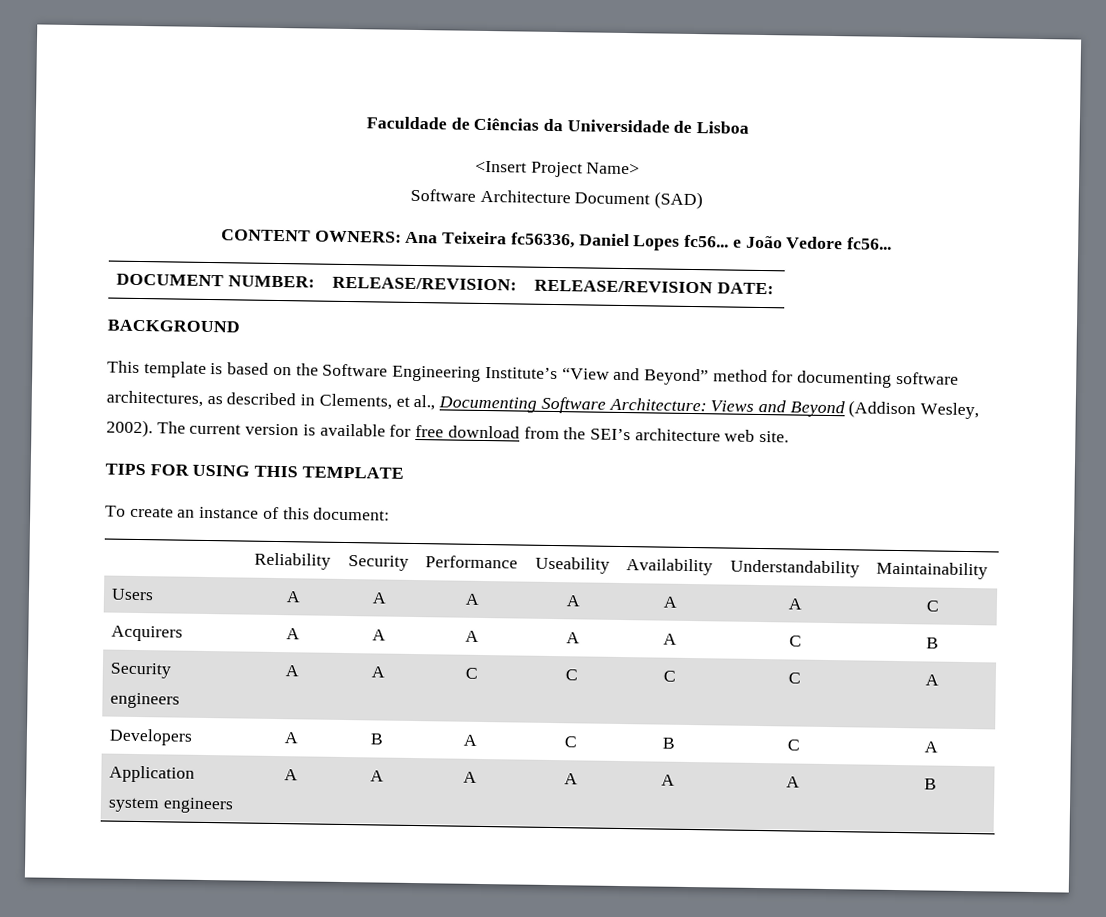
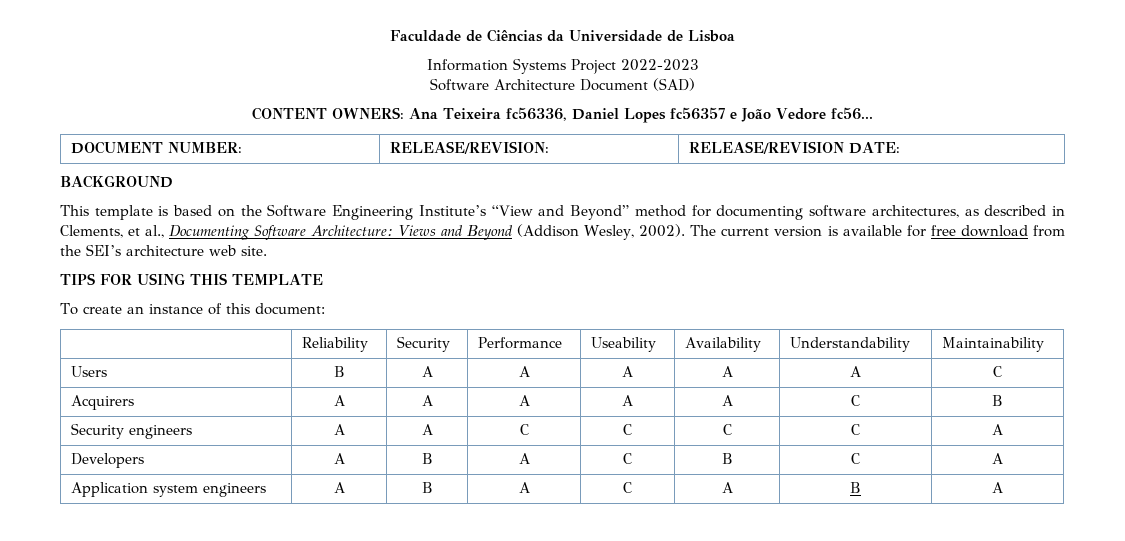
- <Insert Project Name>
+ Information Systems Project 2022-2023
- CONTENT OWNERS: Ana Teixeira fc56336, Daniel Lopes fc56... e João Vedore fc56...
+ CONTENT OWNERS: Ana Teixeira fc56336, Daniel Lopes fc56357 e João Vedore fc56...
- Users | A | A | A | A | A | A | C
+ Users | B | A | A | A | A | A | C
- Application system engineers | A | A | A | A | A | A | B
+ Application system engineers | A | B | A | C | A | B | A

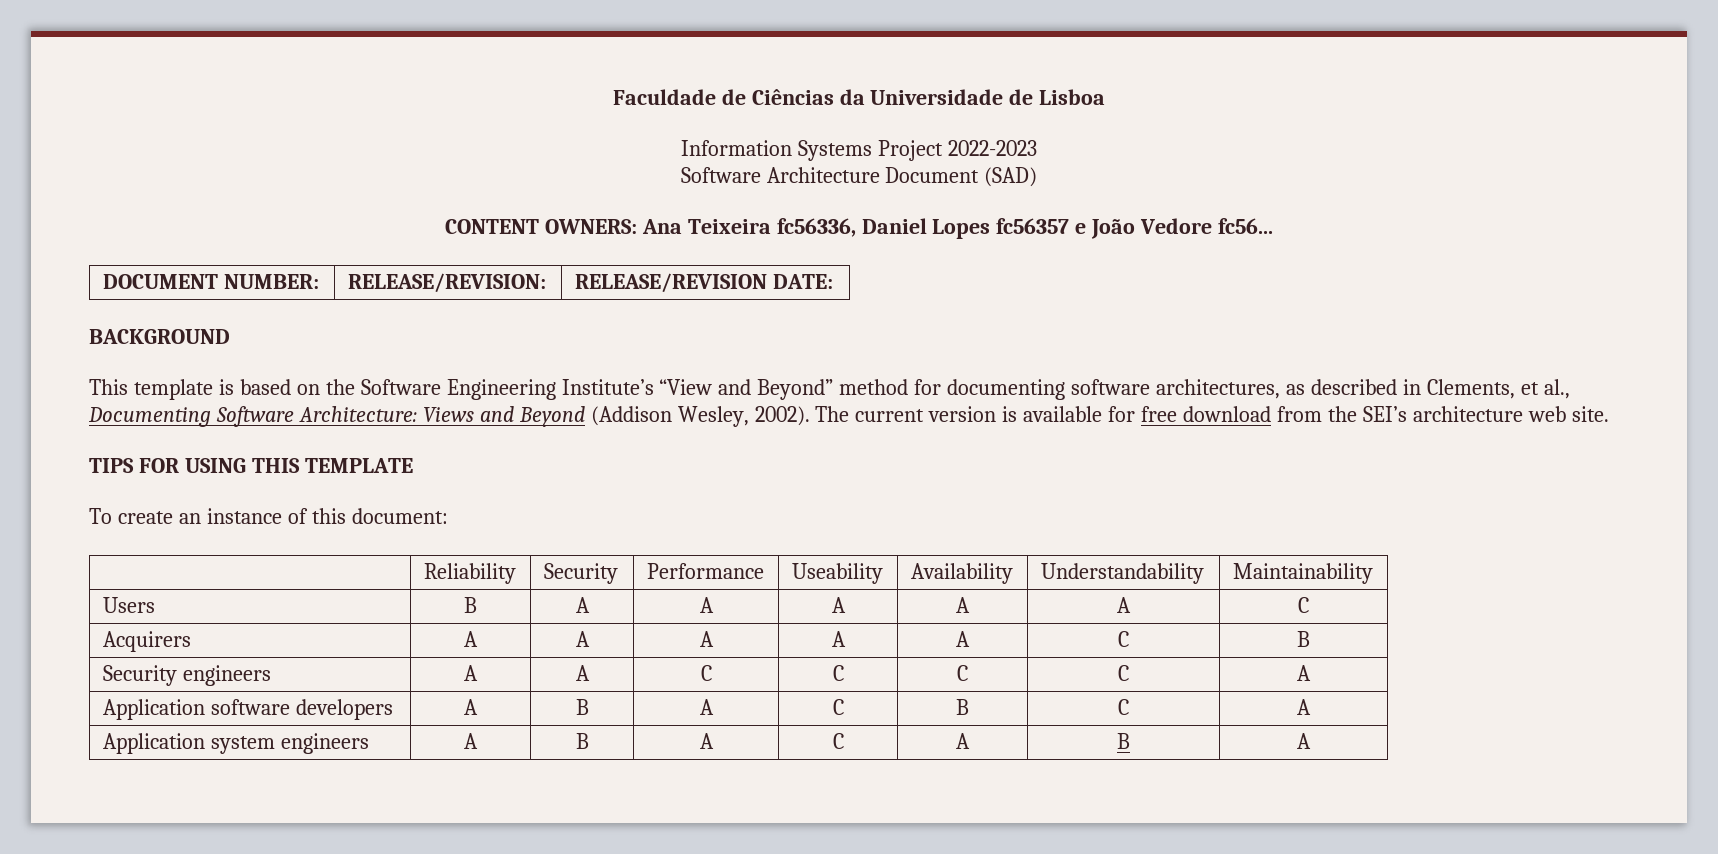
- Developers | A | B | A | C | B | C | A
+ Application software developers | A | B | A | C | B | C | A

